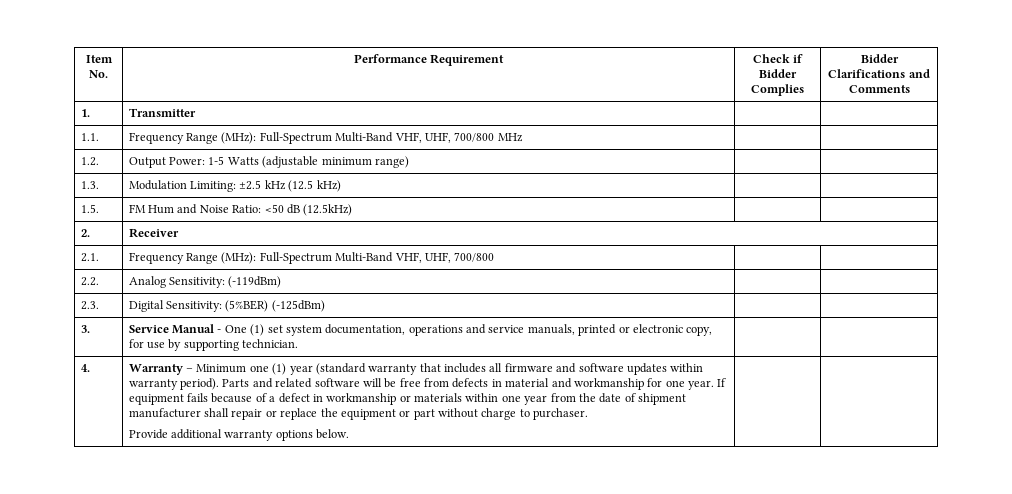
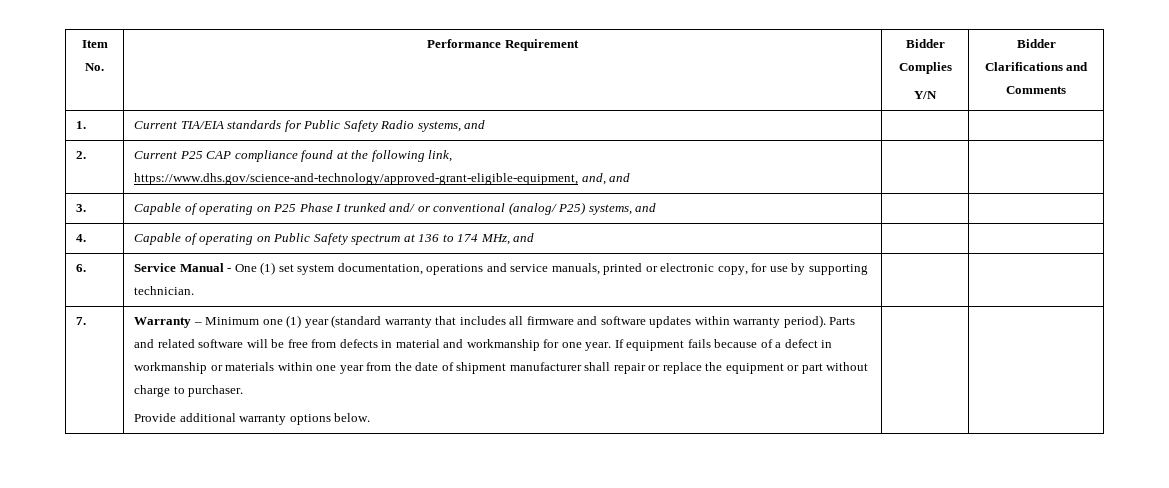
- Item No. | Performance Requirement | Check if Bidder Complies | Bidder Clarifications and Comments
+ Item No. | Performance Requirement | Bidder Complies
+ Y/N | Bidder Clarifications and Comments
- 1. | Transmitter | |
- 1.1. | Frequency Range (MHz): Full-Spectrum Multi-Band VHF, UHF, 700/800 MHz | |
- 1.2. | Output Power: 1-5 Watts (adjustable minimum range) | |
- 1.3. | Modulation Limiting: ±2.5 kHz (12.5 kHz) | |
- 1.5. | FM Hum and Noise Ratio: <50 dB (12.5kHz) | |
- 2. | Receiver
- 2.1. | Frequency Range (MHz): Full-Spectrum Multi-Band VHF, UHF, 700/800 | |
- 2.2. | Analog Sensitivity: (-119dBm) | |
- 2.3. | Digital Sensitivity: (5%BER) (-125dBm) | |
- 3. | Service Manual - One (1) set system documentation, operations and service manuals, printed or electronic copy, for use by supporting technician. | |
+ 1. | Current TIA/EIA standards for Public Safety Radio systems, and | |
+ 2. | Current P25 CAP compliance found at the following link, https://www.dhs.gov/science-and-technology/approved-grant-eligible-equipment, and, and | |
+ 3. | Capable of operating on P25 Phase I trunked and/ or conventional (analog/ P25) systems, and | |
+ 4. | Capable of operating on Public Safety spectrum at 136 to 174 MHz, and | |
+ 6. | Service Manual - One (1) set system documentation, operations and service manuals, printed or electronic copy, for use by supporting technician. | |
- 4.
+ 7.

